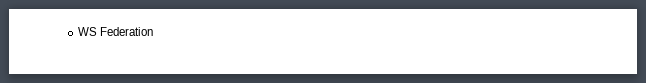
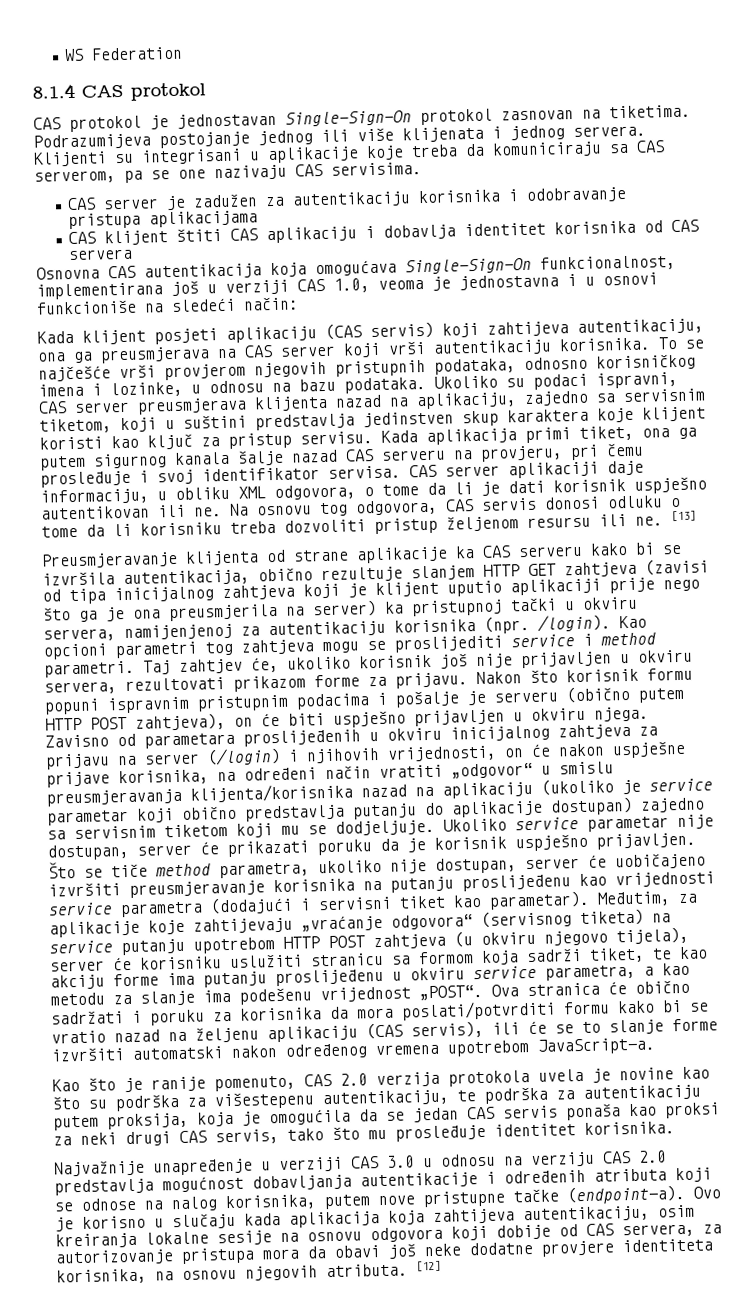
+ 8.1.4 CAS protokol
+ CAS protokol je jednostavan Single-Sign-On protokol zasnovan na tiketima. Podrazumijeva postojanje jednog ili više klijenata i jednog servera. Klijenti su integrisani u aplikacije koje treba da komuniciraju sa CAS serverom, pa se one nazivaju CAS servisima.
+ CAS server je zadužen za autentikaciju korisnika i odobravanje pristupa aplikacijama
+ CAS klijent štiti CAS aplikaciju i dobavlja identitet korisnika od CAS servera
+ Osnovna CAS autentikacija koja omogućava Single-Sign-On funkcionalnost, implementirana još u verziji CAS 1.0, veoma je jednostavna i u osnovi funkcioniše na sledeći način:
+ Kada klijent posjeti aplikaciju (CAS servis) koji zahtijeva autentikaciju, ona ga preusmjerava na CAS server koji vrši autentikaciju korisnika. To se najčešće vrši provjerom njegovih pristupnih podataka, odnosno korisničkog imena i lozinke, u odnosu na bazu podataka. Ukoliko su podaci ispravni, CAS server preusmjerava klijenta nazad na aplikaciju, zajedno sa servisnim tiketom, koji u suštini predstavlja jedinstven skup karaktera koje klijent koristi kao ključ za pristup servisu. Kada aplikacija primi tiket, ona ga putem sigurnog kanala šalje nazad CAS serveru na provjeru, pri čemu prosleđuje i svoj identifikator servisa. CAS server aplikaciji daje informaciju, u obliku XML odgovora, o tome da li je dati korisnik uspješno autentikovan ili ne. Na osnovu tog odgovora, CAS servis donosi odluku o tome da li korisniku treba dozvoliti pristup željenom resursu ili ne. [13]
+ Preusmjeravanje klijenta od strane aplikacije ka CAS serveru kako bi se izvršila autentikacija, obično rezultuje slanjem HTTP GET zahtjeva (zavisi od tipa inicijalnog zahtjeva koji je klijent uputio aplikaciji prije nego što ga je ona preusmjerila na server) ka pristupnoj tački u okviru servera, namijenjenoj za autentikaciju korisnika (npr. /login). Kao opcioni parametri tog zahtjeva mogu se proslijediti service i method parametri. Taj zahtjev će, ukoliko korisnik još nije prijavljen u okviru servera, rezultovati prikazom forme za prijavu. Nakon što korisnik formu popuni ispravnim pristupnim podacima i pošalje je serveru (obično putem HTTP POST zahtjeva), on će biti uspješno prijavljen u okviru njega. Zavisno od parametara proslijeđenih u okviru inicijalnog zahtjeva za prijavu na server (/login) i njihovih vrijednosti, on će nakon uspješne prijave korisnika, na određeni način vratiti „odgovor“ u smislu preusmjeravanja klijenta/korisnika nazad na aplikaciju (ukoliko je service parametar koji obično predstavlja putanju do aplikacije dostupan) zajedno sa servisnim tiketom koji mu se dodjeljuje. Ukoliko service parametar nije dostupan, server će prikazati poruku da je korisnik uspješno prijavljen. Što se tiče method parametra, ukoliko nije dostupan, server će uobičajeno izvršiti preusmjeravanje korisnika na putanju proslijeđenu kao vrijednosti service parametra (dodajući i servisni tiket kao parametar). Međutim, za aplikacije koje zahtijevaju „vraćanje odgovora“ (servisnog tiketa) na service putanju upotrebom HTTP POST zahtjeva (u okviru njegovo tijela), server će korisniku uslužiti stranicu sa formom koja sadrži tiket, te kao akciju forme ima putanju proslijeđenu u okviru service parametra, a kao metodu za slanje ima podešenu vrijednost „POST“. Ova stranica će obično sadržati i poruku za korisnika da mora poslati/potvrditi formu kako bi se vratio nazad na željenu aplikaciju (CAS servis), ili će se to slanje forme izvršiti automatski nakon određenog vremena upotrebom JavaScript-a.
+ Kao što je ranije pomenuto, CAS 2.0 verzija protokola uvela je novine kao što su podrška za višestepenu autentikaciju, te podrška za autentikaciju putem proksija, koja je omogućila da se jedan CAS servis ponaša kao proksi za neki drugi CAS servis, tako što mu prosleđuje identitet korisnika.
+ Najvažnije unapređenje u verziji CAS 3.0 u odnosu na verziju CAS 2.0 predstavlja mogućnost dobavljanja autentikacije i određenih atributa koji se odnose na nalog korisnika, putem nove pristupne tačke (endpoint-a). Ovo je korisno u slučaju kada aplikacija koja zahtijeva autentikaciju, osim kreiranja lokalne sesije na osnovu odgovora koji dobije od CAS servera, za autorizovanje pristupa mora da obavi još neke dodatne provjere identiteta korisnika, na osnovu njegovih atributa. [12]

